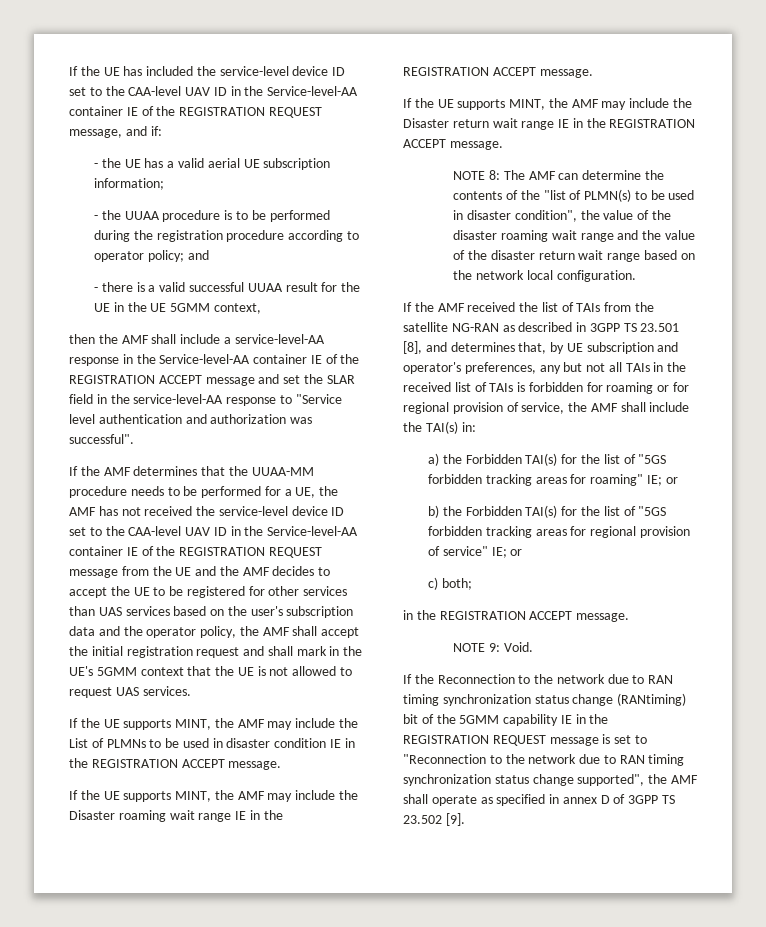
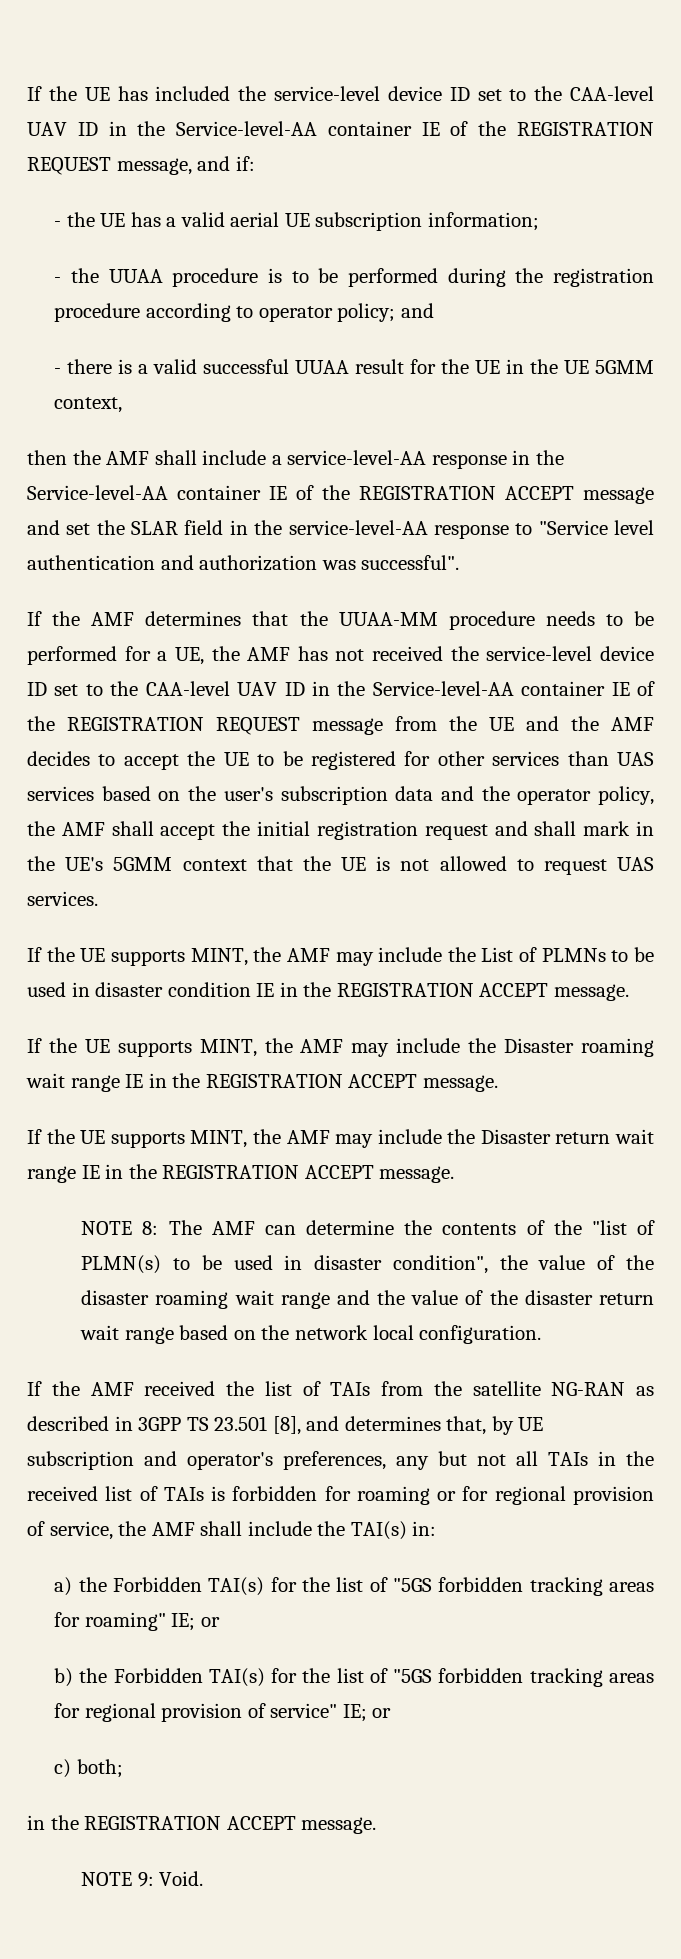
- If the Reconnection to the network due to RAN timing synchronization status change (RANtiming) bit of the 5GMM capability IE in the REGISTRATION REQUEST message is set to "Reconnection to the network due to RAN timing synchronization status change supported", the AMF shall operate as specified in annex D of 3GPP TS 23.502 [9].

